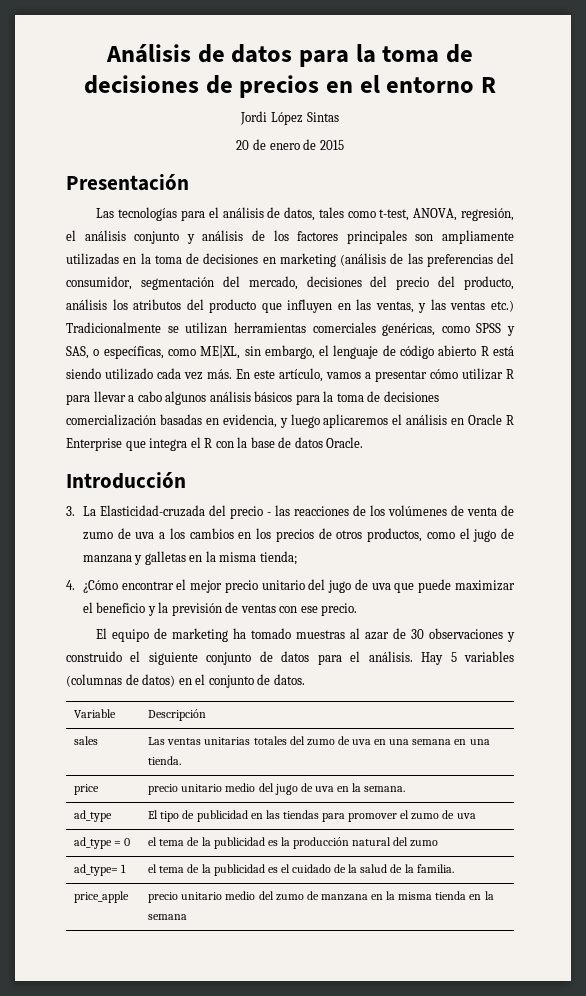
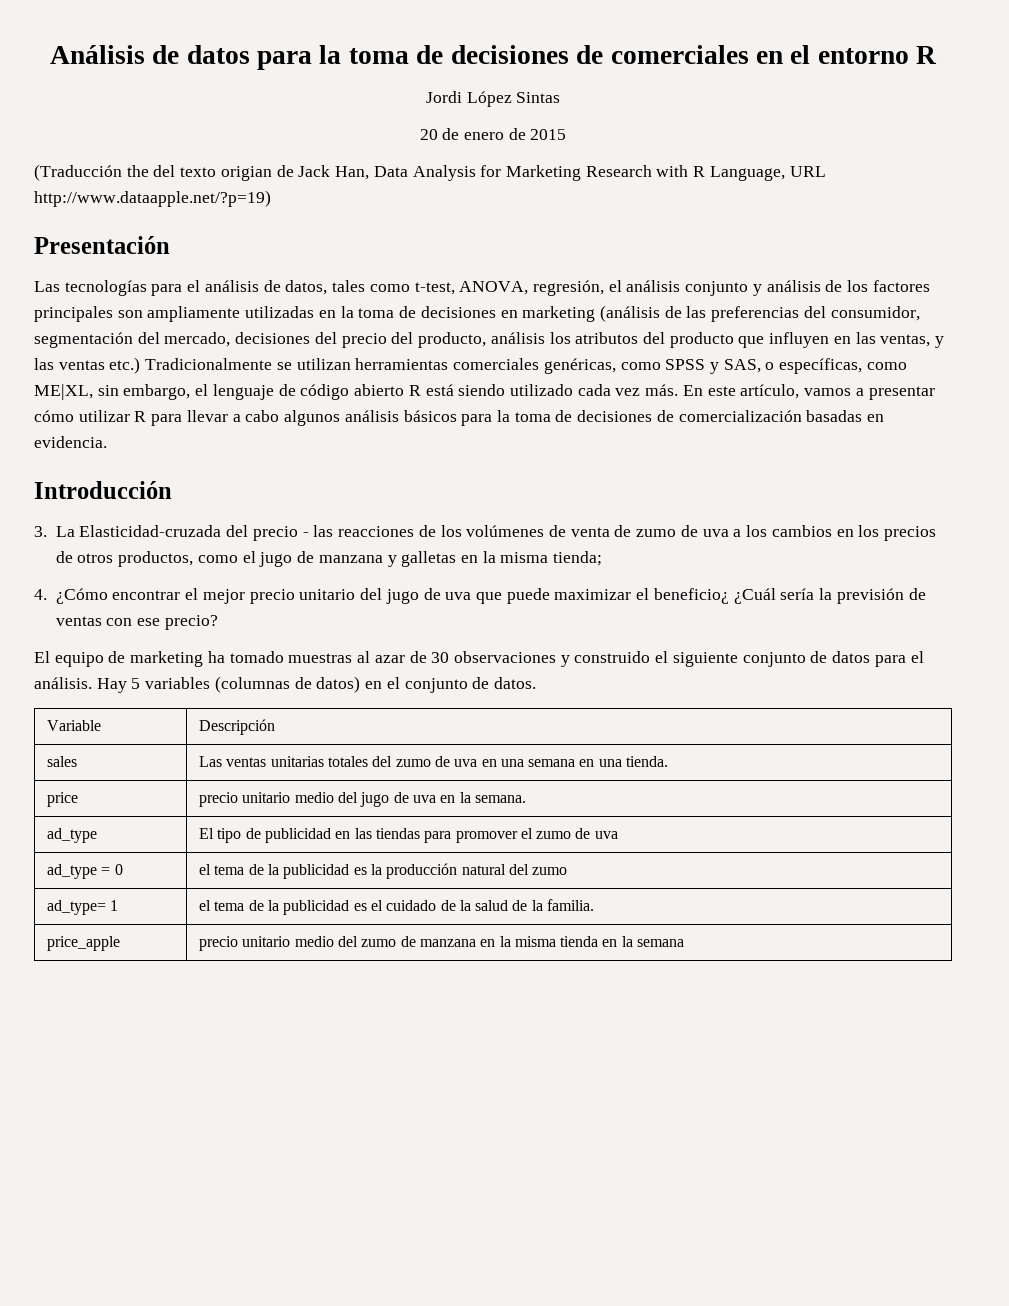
- Análisis de datos para la toma de decisiones de precios en el entorno R
+ Análisis de datos para la toma de decisiones de comerciales en el entorno R
+ (Traducción the del texto origian de Jack Han, Data Analysis for Marketing Research with R Language, URL http://www.dataapple.net/?p=19)
- En este artículo, vamos a presentar cómo utilizar R para llevar a cabo algunos análisis básicos para la toma de decisiones comercialización basadas en evidencia, y luego aplicaremos el análisis en Oracle R Enterprise que integra el R con la base de datos Oracle.
+ En este artículo, vamos a presentar cómo utilizar R para llevar a cabo algunos análisis básicos para la toma de decisiones de comercialización basadas en evidencia.
- 4. ¿Cómo encontrar el mejor precio unitario del jugo de uva que puede maximizar el beneficio y la previsión de ventas con ese precio.
+ 4. ¿Cómo encontrar el mejor precio unitario del jugo de uva que puede maximizar el beneficio¿ ¿Cuál sería la previsión de ventas con ese precio?

